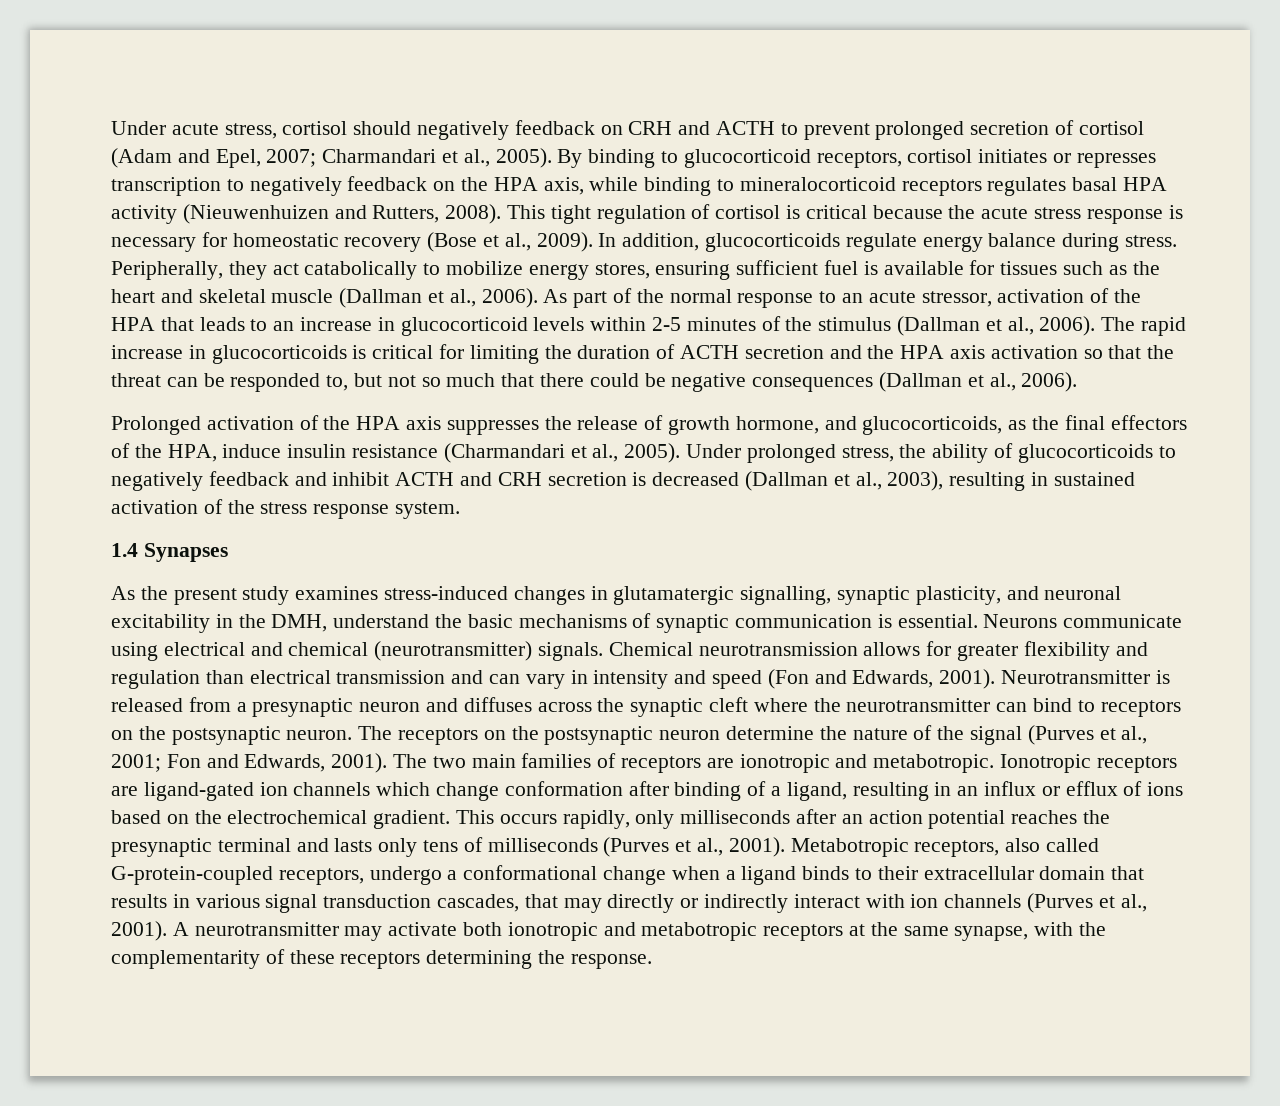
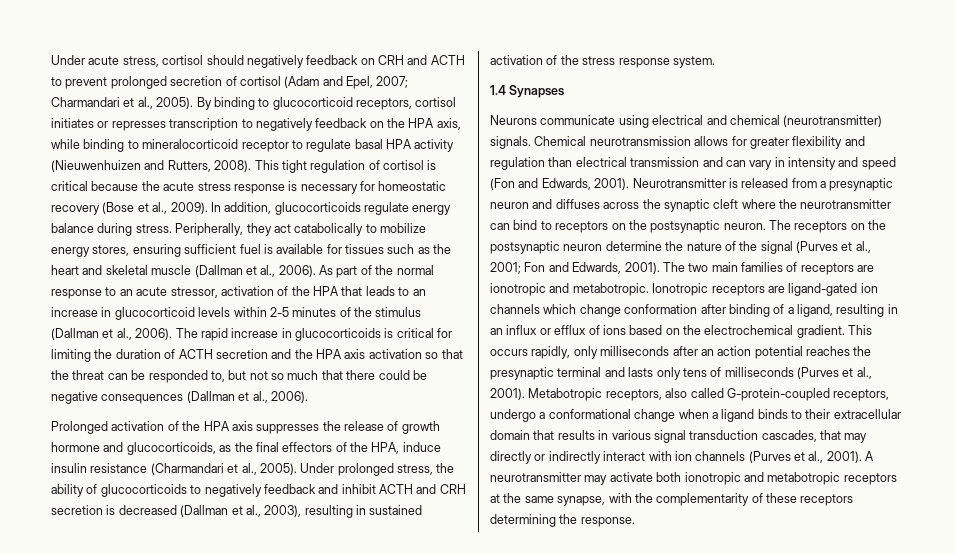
- By binding to glucocorticoid receptors, cortisol initiates or represses transcription to negatively feedback on the HPA axis, while binding to mineralocorticoid receptors regulates basal HPA activity (Nieuwenhuizen and Rutters, 2008).
+ By binding to glucocorticoid receptors, cortisol initiates or represses transcription to negatively feedback on the HPA axis, while binding to mineralocorticoid receptor to regulate basal HPA activity (Nieuwenhuizen and Rutters, 2008).
- Prolonged activation of the HPA axis suppresses the release of growth hormone, and glucocorticoids, as the final effectors of the HPA, induce insulin resistance (Charmandari et al., 2005).
+ Prolonged activation of the HPA axis suppresses the release of growth hormone and glucocorticoids, as the final effectors of the HPA, induce insulin resistance (Charmandari et al., 2005).
- As the present study examines stress-induced changes in glutamatergic signalling, synaptic plasticity, and neuronal excitability in the DMH, understand the basic mechanisms of synaptic communication is essential.

